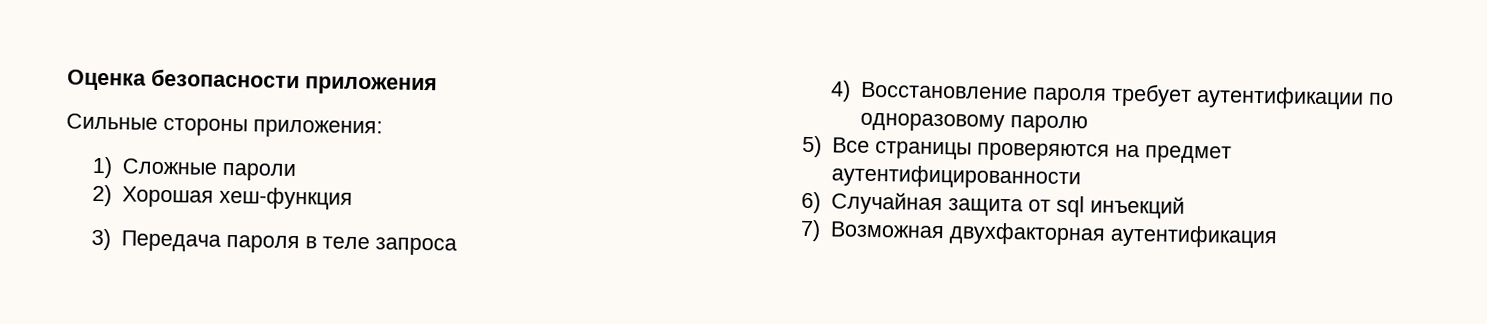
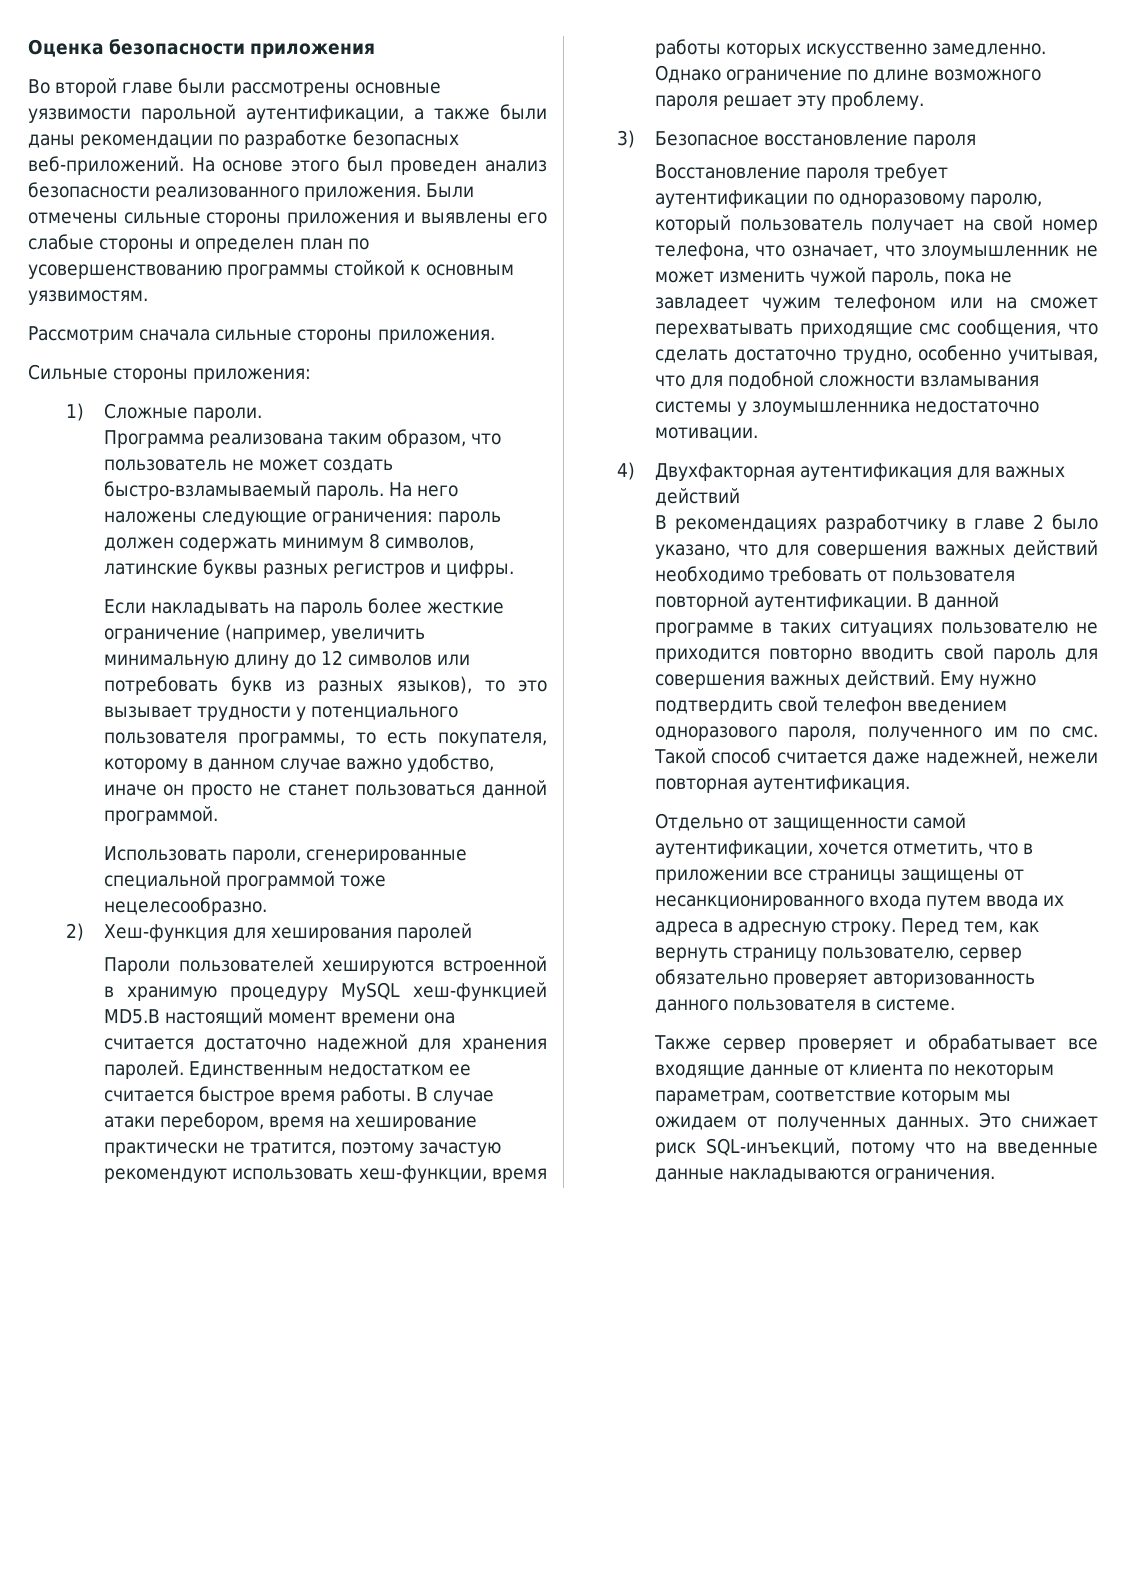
+ Во второй главе были рассмотрены основные уязвимости парольной аутентификации, а также были даны рекомендации по разработке безопасных веб-приложений. На основе этого был проведен анализ безопасности реализованного приложения. Были отмечены сильные стороны приложения и выявлены его слабые стороны и определен план по усовершенствованию программы стойкой к основным уязвимостям.
+ Рассмотрим сначала сильные стороны приложения.
- 1) Сложные пароли
- 2) Хорошая хеш-функция
+ 1) Сложные пароли.
+ Программа реализована таким образом, что пользователь не может создать быстро-взламываемый пароль. На него наложены следующие ограничения: пароль должен содержать минимум 8 символов, латинские буквы разных регистров и цифры.
+ Если накладывать на пароль более жесткие ограничение (например, увеличить минимальную длину до 12 символов или потребовать букв из разных языков), то это вызывает трудности у потенциального пользователя программы, то есть покупателя, которому в данном случае важно удобство, иначе он просто не станет пользоваться данной программой.
+ Использовать пароли, сгенерированные специальной программой тоже нецелесообразно.
+ 2) Хеш-функция для хеширования паролей
+ Пароли пользователей хешируются встроенной в хранимую процедуру MySQL хеш-функцией MD5.В настоящий момент времени она считается достаточно надежной для хранения паролей. Единственным недостатком ее считается быстрое время работы. В случае атаки перебором, время на хеширование практически не тратится, поэтому зачастую рекомендуют использовать хеш-функции, время работы которых искусственно замедленно. Однако ограничение по длине возможного пароля решает эту проблему.
- 3) Передача пароля в теле запроса
- 4) Восстановление пароля требует аутентификации по одноразовому паролю
- 5) Все страницы проверяются на предмет аутентифицированности
- 6) Случайная защита от sql инъекций
- 7) Возможная двухфакторная аутентификация
+ 3) Безопасное восстановление пароля
+ Восстановление пароля требует аутентификации по одноразовому паролю, который пользователь получает на свой номер телефона, что означает, что злоумышленник не может изменить чужой пароль, пока не завладеет чужим телефоном или на сможет перехватывать приходящие смс сообщения, что сделать достаточно трудно, особенно учитывая, что для подобной сложности взламывания системы у злоумышленника недостаточно мотивации.
+ 4) Двухфакторная аутентификация для важных действий
+ В рекомендациях разработчику в главе 2 было указано, что для совершения важных действий необходимо требовать от пользователя повторной аутентификации. В данной программе в таких ситуациях пользователю не приходится повторно вводить свой пароль для совершения важных действий. Ему нужно подтвердить свой телефон введением одноразового пароля, полученного им по смс. Такой способ считается даже надежней, нежели повторная аутентификация.
+ Отдельно от защищенности самой аутентификации, хочется отметить, что в приложении все страницы защищены от несанкционированного входа путем ввода их адреса в адресную строку. Перед тем, как вернуть страницу пользователю, сервер обязательно проверяет авторизованность данного пользователя в системе.
+ Также сервер проверяет и обрабатывает все входящие данные от клиента по некоторым параметрам, соответствие которым мы ожидаем от полученных данных. Это снижает риск SQL-инъекций, потому что на введенные данные накладываются ограничения.

